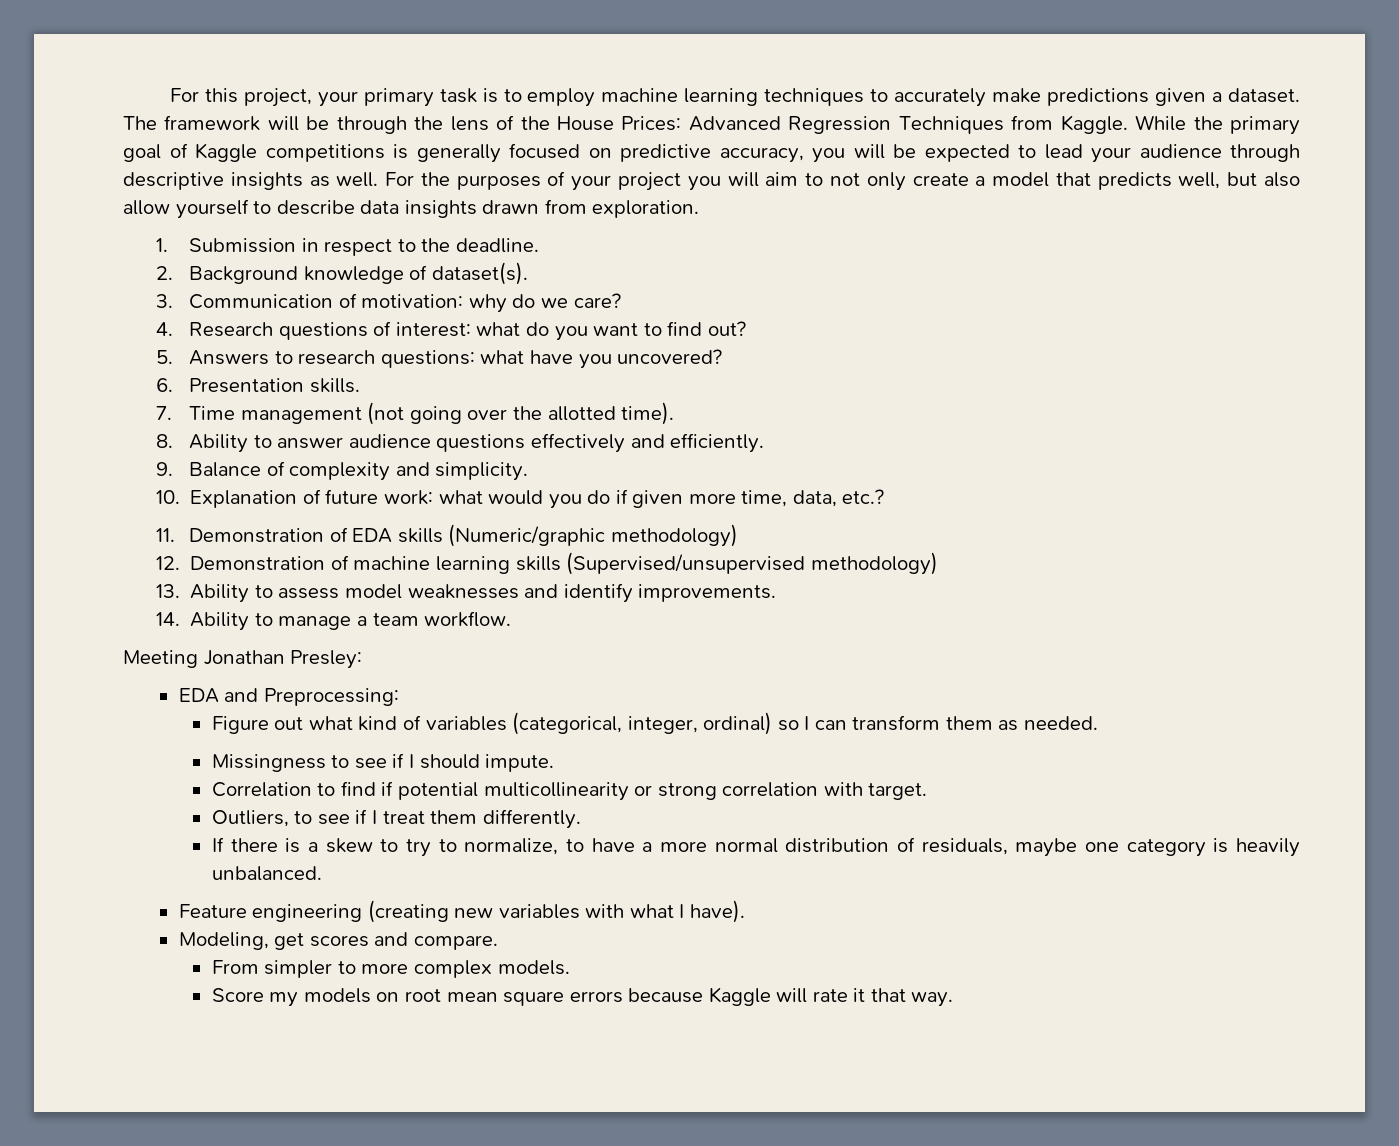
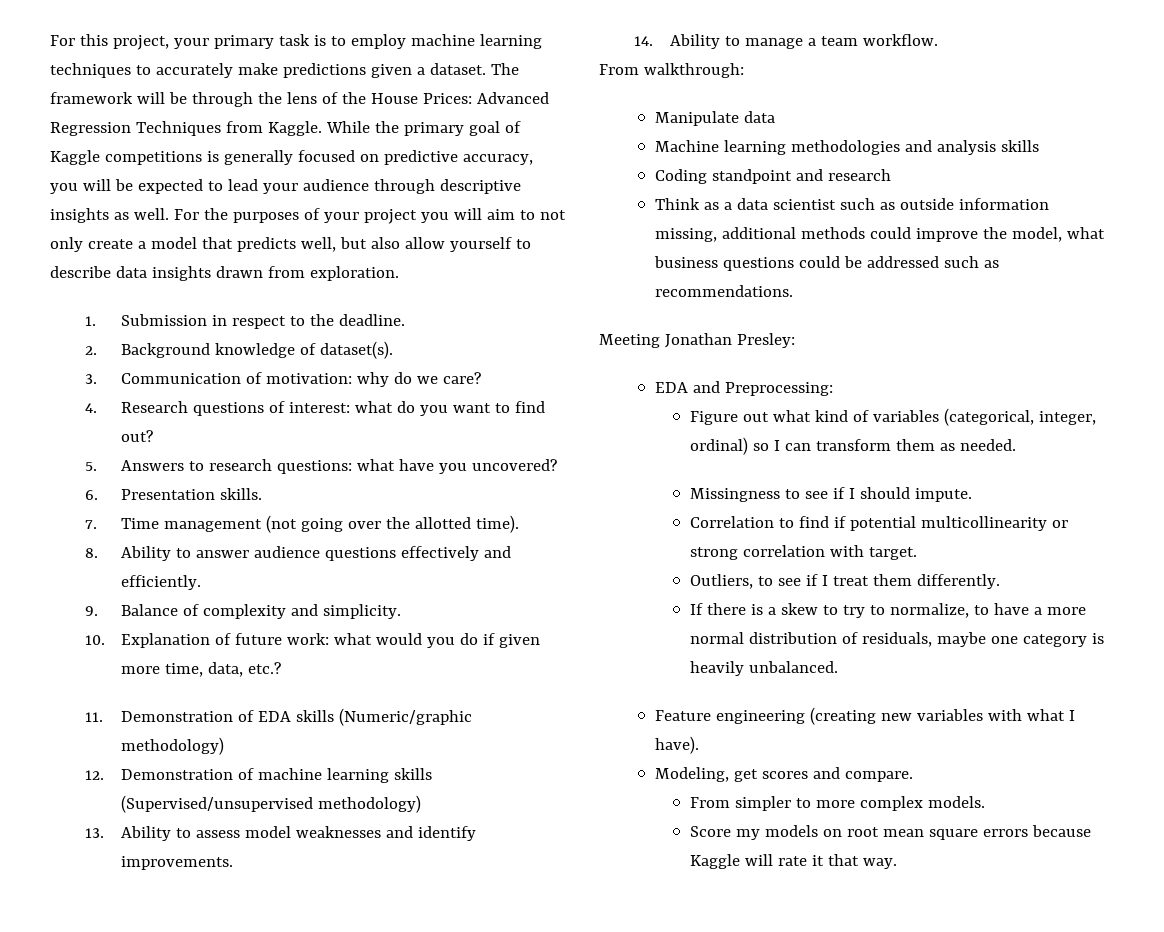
+ From walkthrough:
+ Manipulate data
+ Machine learning methodologies and analysis skills
+ Coding standpoint and research
+ Think as a data scientist such as outside information missing, additional methods could improve the model, what business questions could be addressed such as recommendations.

